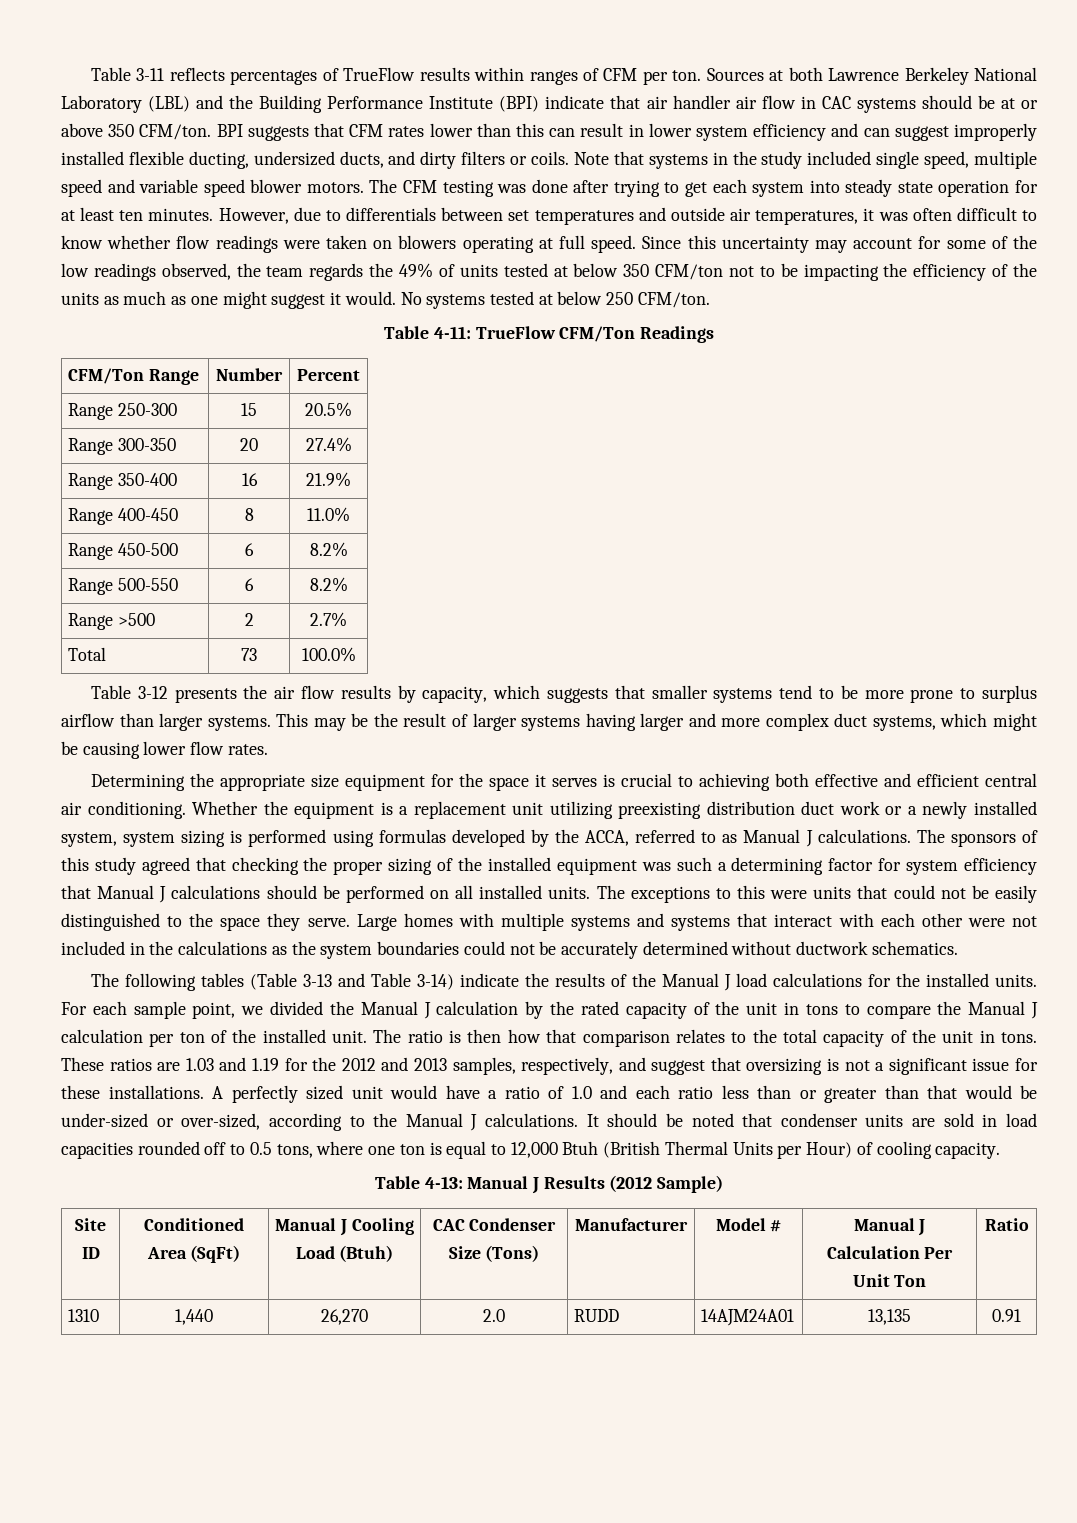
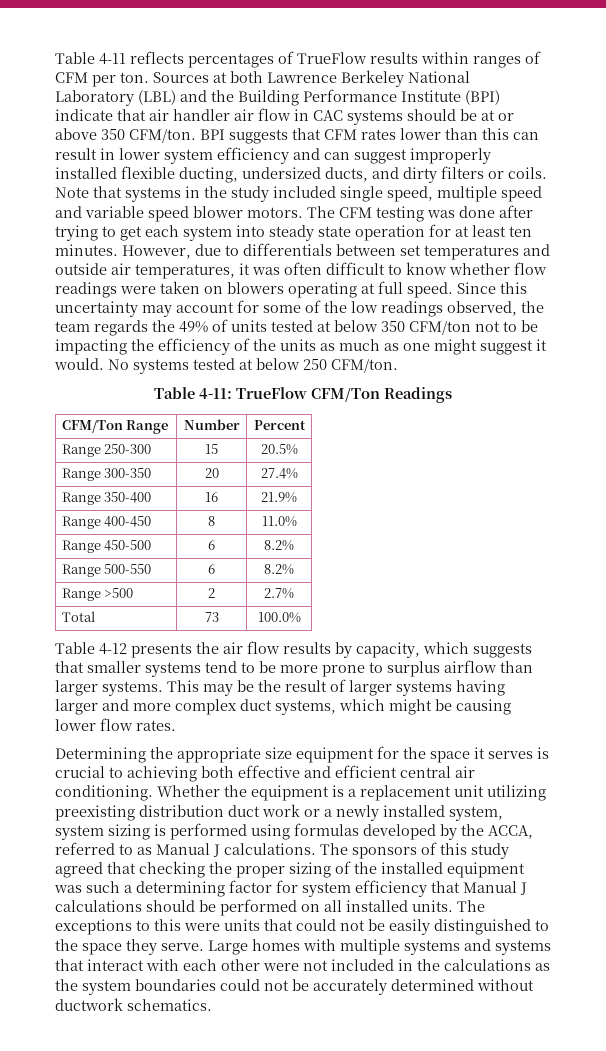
- Table 3-11 reflects percentages of TrueFlow results within ranges of CFM per ton.
+ Table 4-11 reflects percentages of TrueFlow results within ranges of CFM per ton.
- Table 3-12 presents the air flow results by capacity, which suggests that smaller systems tend to be more prone to surplus airflow than larger systems.
+ Table 4-12 presents the air flow results by capacity, which suggests that smaller systems tend to be more prone to surplus airflow than larger systems.
- The following tables (Table 3-13 and Table 3-14) indicate the results of the Manual J load calculations for the installed units. For each sample point, we divided the Manual J calculation by the rated capacity of the unit in tons to compare the Manual J calculation per ton of the installed unit. The ratio is then how that comparison relates to the total capacity of the unit in tons. These ratios are 1.03 and 1.19 for the 2012 and 2013 samples, respectively, and suggest that oversizing is not a significant issue for these installations. A perfectly sized unit would have a ratio of 1.0 and each ratio less than or greater than that would be under-sized or over-sized, according to the Manual J calculations. It should be noted that condenser units are sold in load capacities rounded off to 0.5 tons, where one ton is equal to 12,000 Btuh (British Thermal Units per Hour) of cooling capacity.
- Table 4-13: Manual J Results (2012 Sample)
- Site ID | Conditioned Area (SqFt) | Manual J Cooling Load (Btuh) | CAC Condenser Size (Tons) | Manufacturer | Model # | Manual J Calculation Per Unit Ton | Ratio
- 1310 | 1,440 | 26,270 | 2.0 | RUDD | 14AJM24A01 | 13,135 | 0.91

